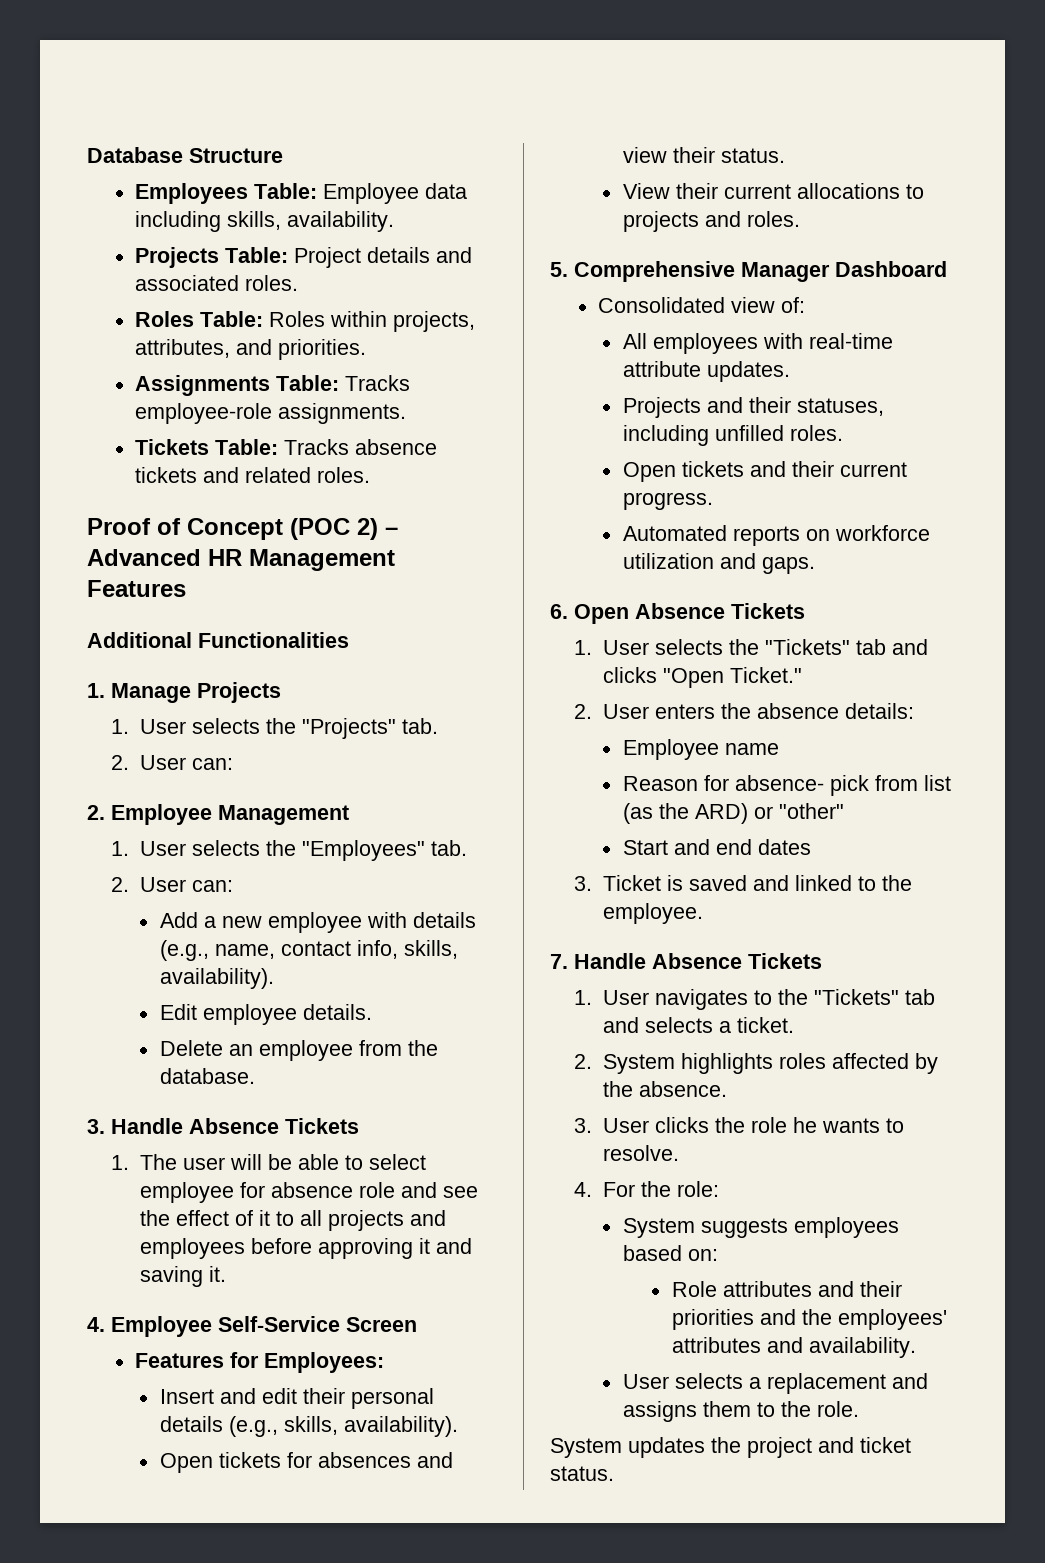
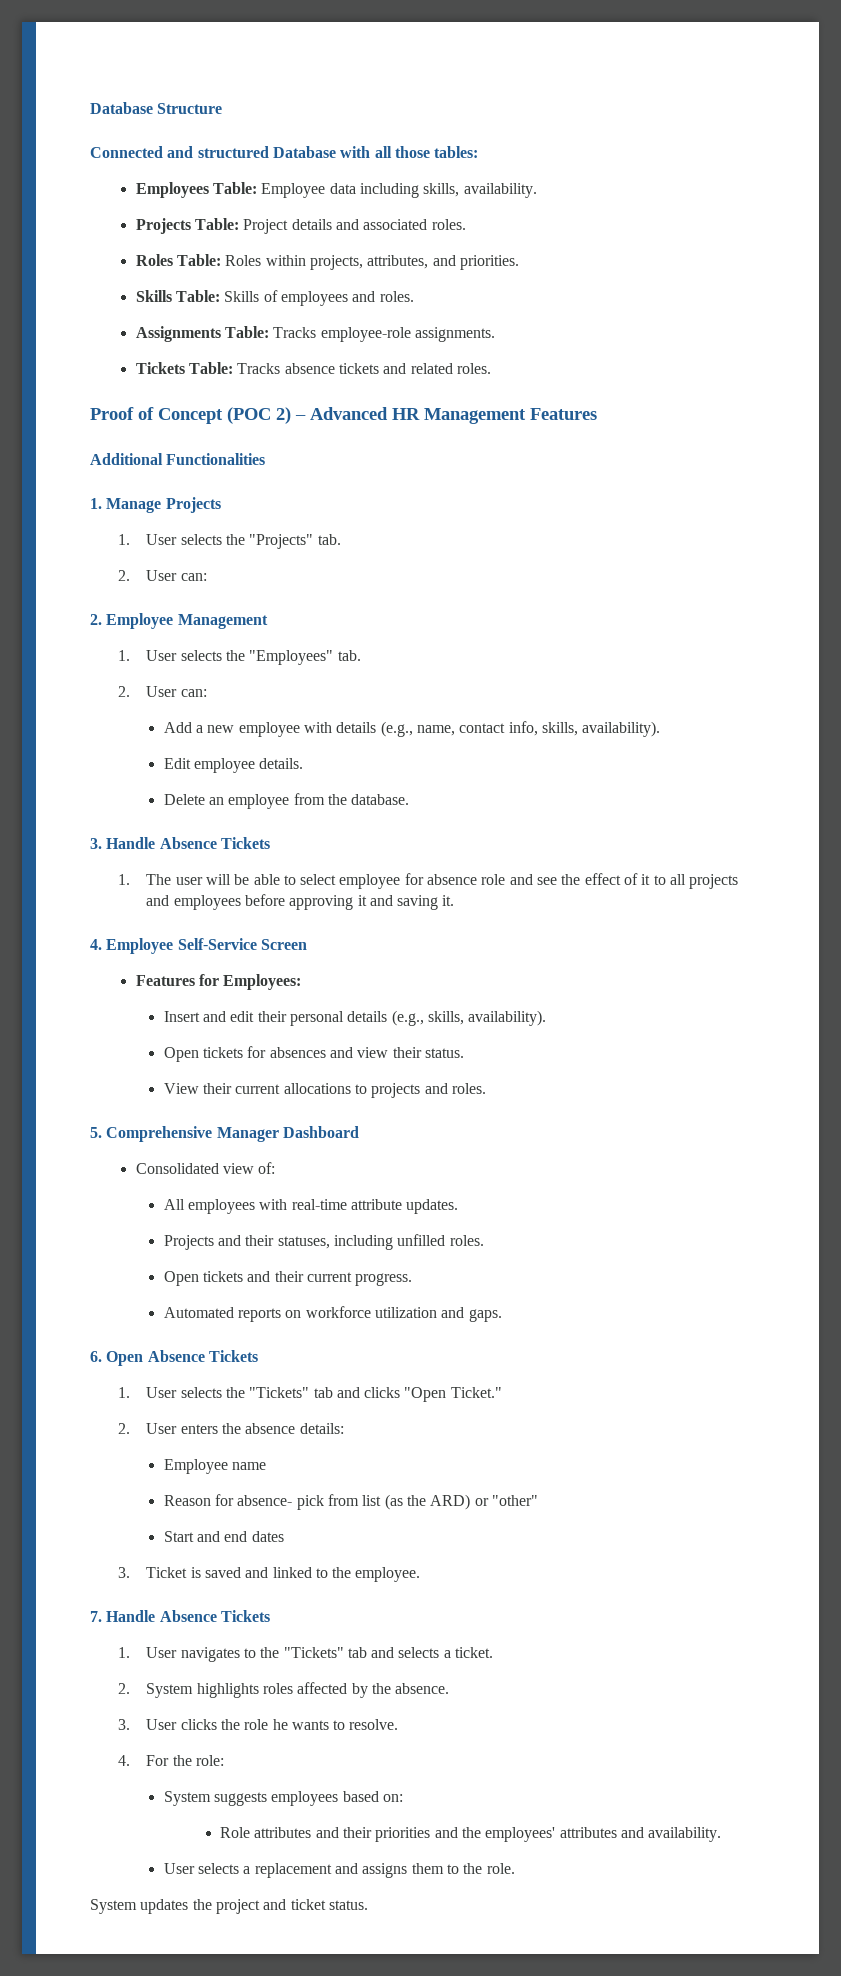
+ Connected and structured Database with all those tables:
+ Skills Table: Skills of employees and roles.

